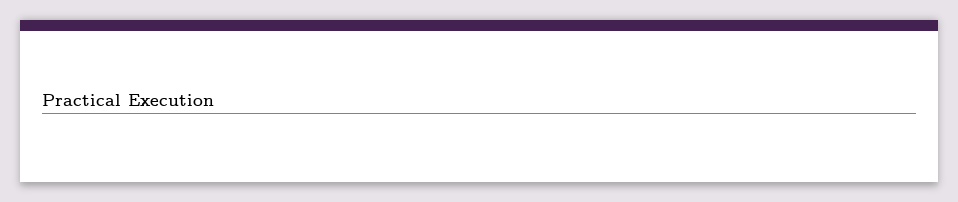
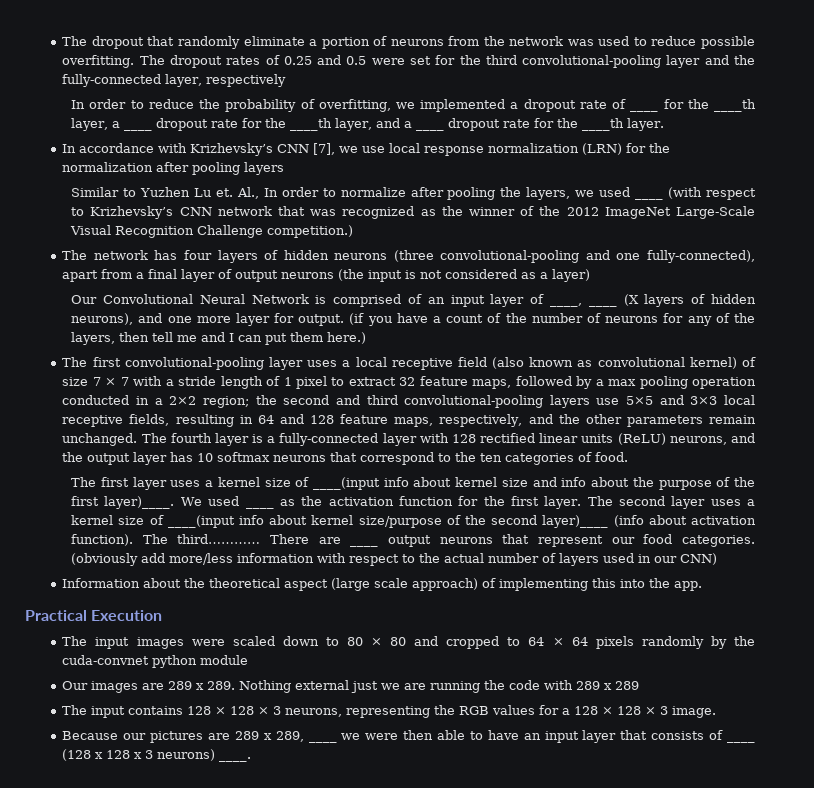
+ The dropout that randomly eliminate a portion of neurons from the network was used to reduce possible overfitting. The dropout rates of 0.25 and 0.5 were set for the third convolutional-pooling layer and the fully-connected layer, respectively
+ In order to reduce the probability of overfitting, we implemented a dropout rate of ____ for the ____th layer, a ____ dropout rate for the ____th layer, and a ____ dropout rate for the ____th layer.
+ In accordance with Krizhevsky’s CNN [7], we use local response normalization (LRN) for the normalization after pooling layers
+ Similar to Yuzhen Lu et. Al., In order to normalize after pooling the layers, we used ____ (with respect to Krizhevsky’s CNN network that was recognized as the winner of the 2012 ImageNet Large-Scale Visual Recognition Challenge competition.)
+ The network has four layers of hidden neurons (three convolutional-pooling and one fully-connected), apart from a final layer of output neurons (the input is not considered as a layer)
+ Our Convolutional Neural Network is comprised of an input layer of ____, ____ (X layers of hidden neurons), and one more layer for output. (if you have a count of the number of neurons for any of the layers, then tell me and I can put them here.)
+ The first convolutional-pooling layer uses a local receptive field (also known as convolutional kernel) of size 7 × 7 with a stride length of 1 pixel to extract 32 feature maps, followed by a max pooling operation conducted in a 2×2 region; the second and third convolutional-pooling layers use 5×5 and 3×3 local receptive fields, resulting in 64 and 128 feature maps, respectively, and the other parameters remain unchanged. The fourth layer is a fully-connected layer with 128 rectified linear units (ReLU) neurons, and the output layer has 10 softmax neurons that correspond to the ten categories of food.
+ The first layer uses a kernel size of ____(input info about kernel size and info about the purpose of the first layer)____. We used ____ as the activation function for the first layer. The second layer uses a kernel size of ____(input info about kernel size/purpose of the second layer)____ (info about activation function). The third………… There are ____ output neurons that represent our food categories. (obviously add more/less information with respect to the actual number of layers used in our CNN)
+ Information about the theoretical aspect (large scale approach) of implementing this into the app.
  Practical Execution
+ The input images were scaled down to 80 × 80 and cropped to 64 × 64 pixels randomly by the cuda-convnet python module
+ Our images are 289 x 289. Nothing external just we are running the code with 289 x 289
+ The input contains 128 × 128 × 3 neurons, representing the RGB values for a 128 × 128 × 3 image.
+ Because our pictures are 289 x 289, ____ we were then able to have an input layer that consists of ____ (128 x 128 x 3 neurons) ____.

